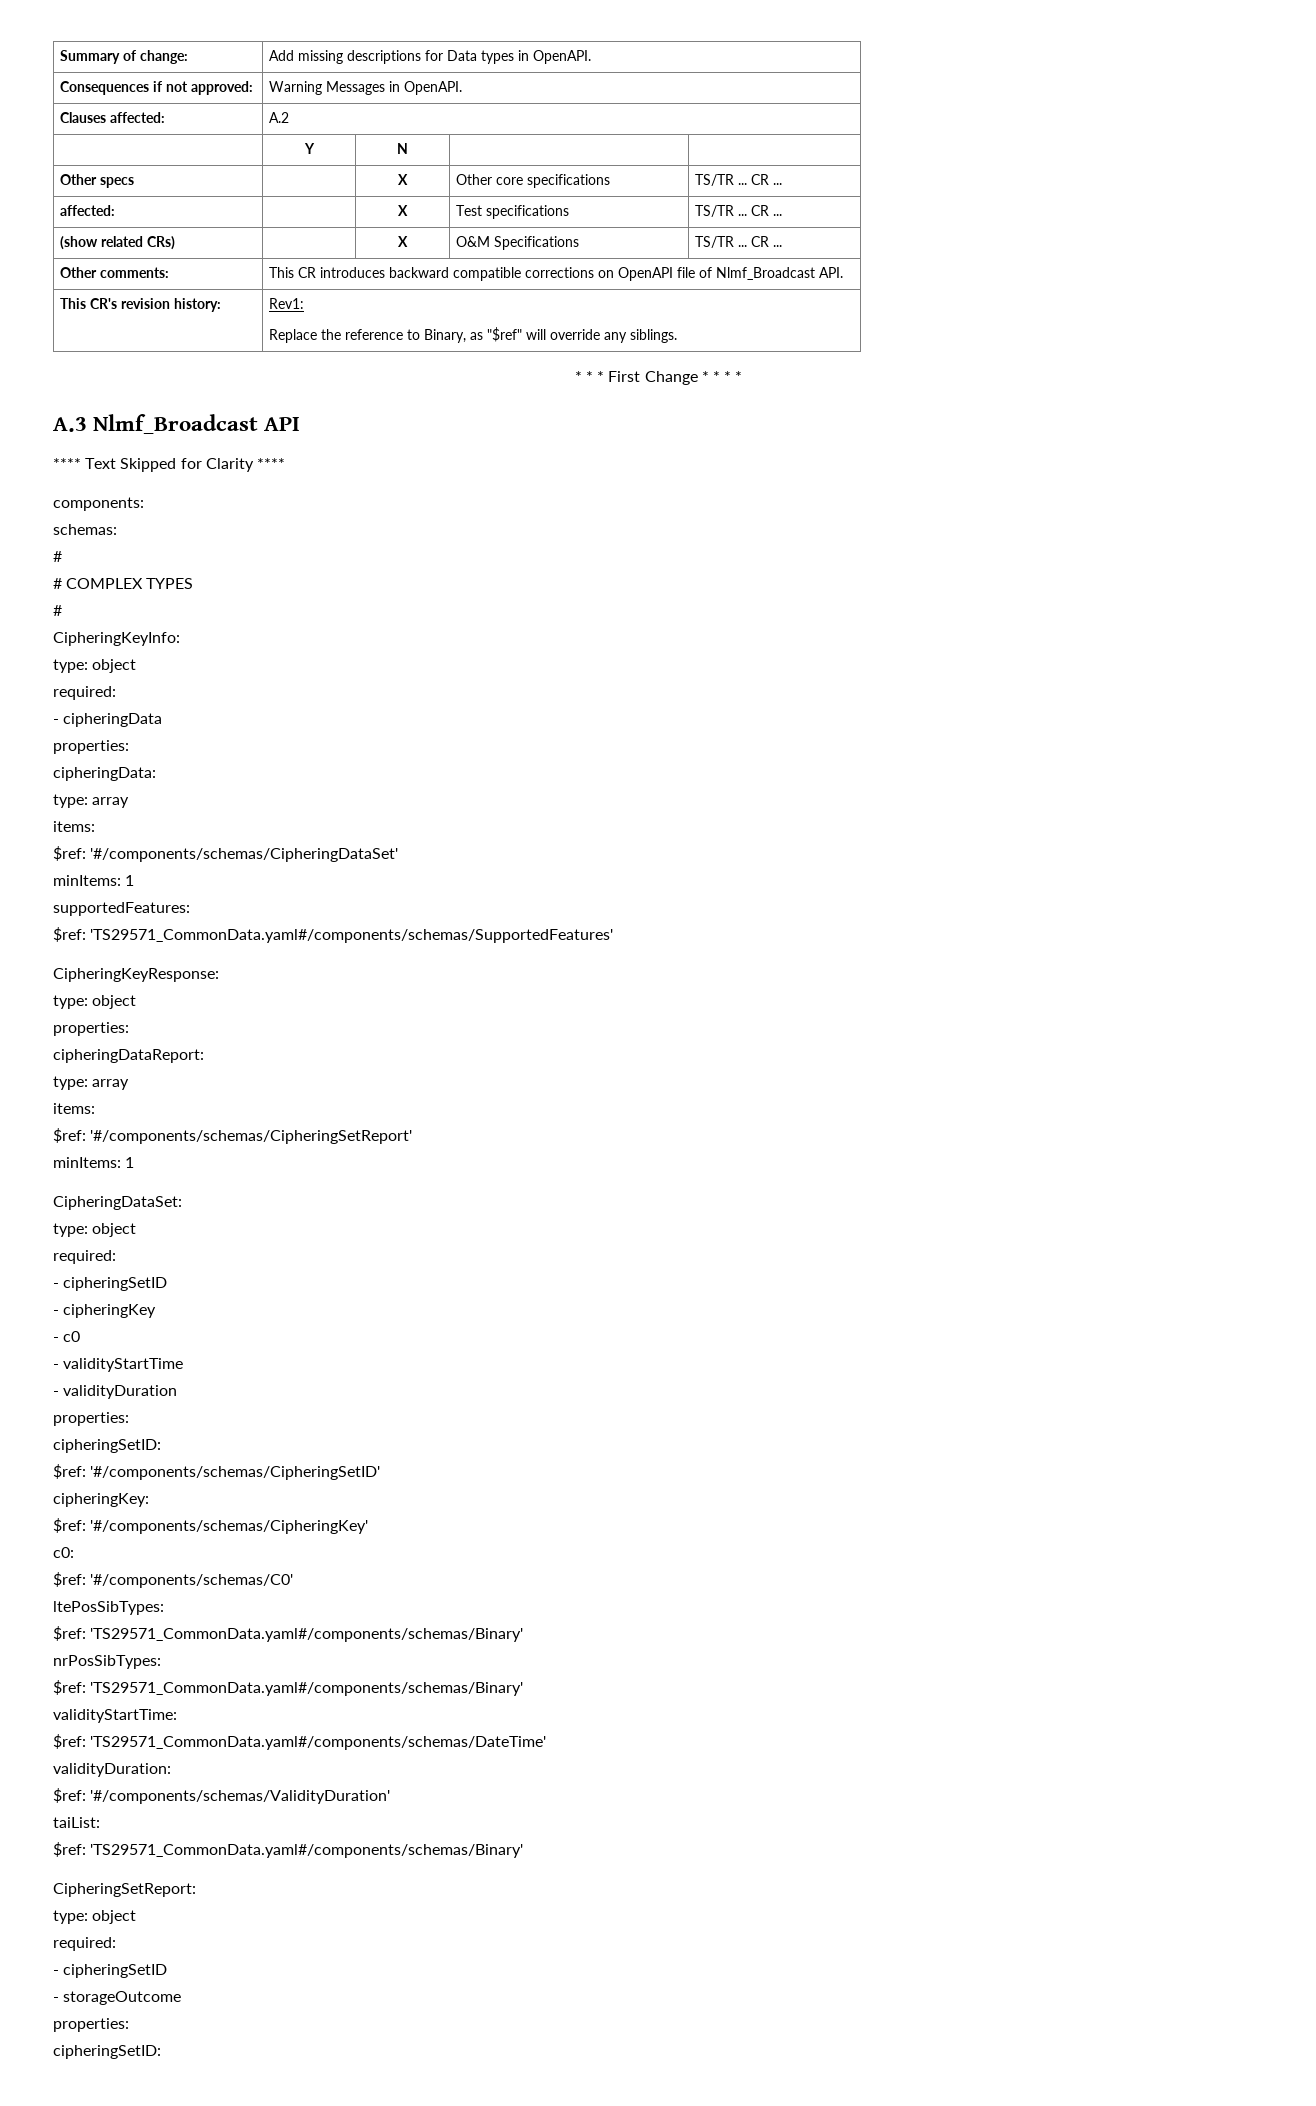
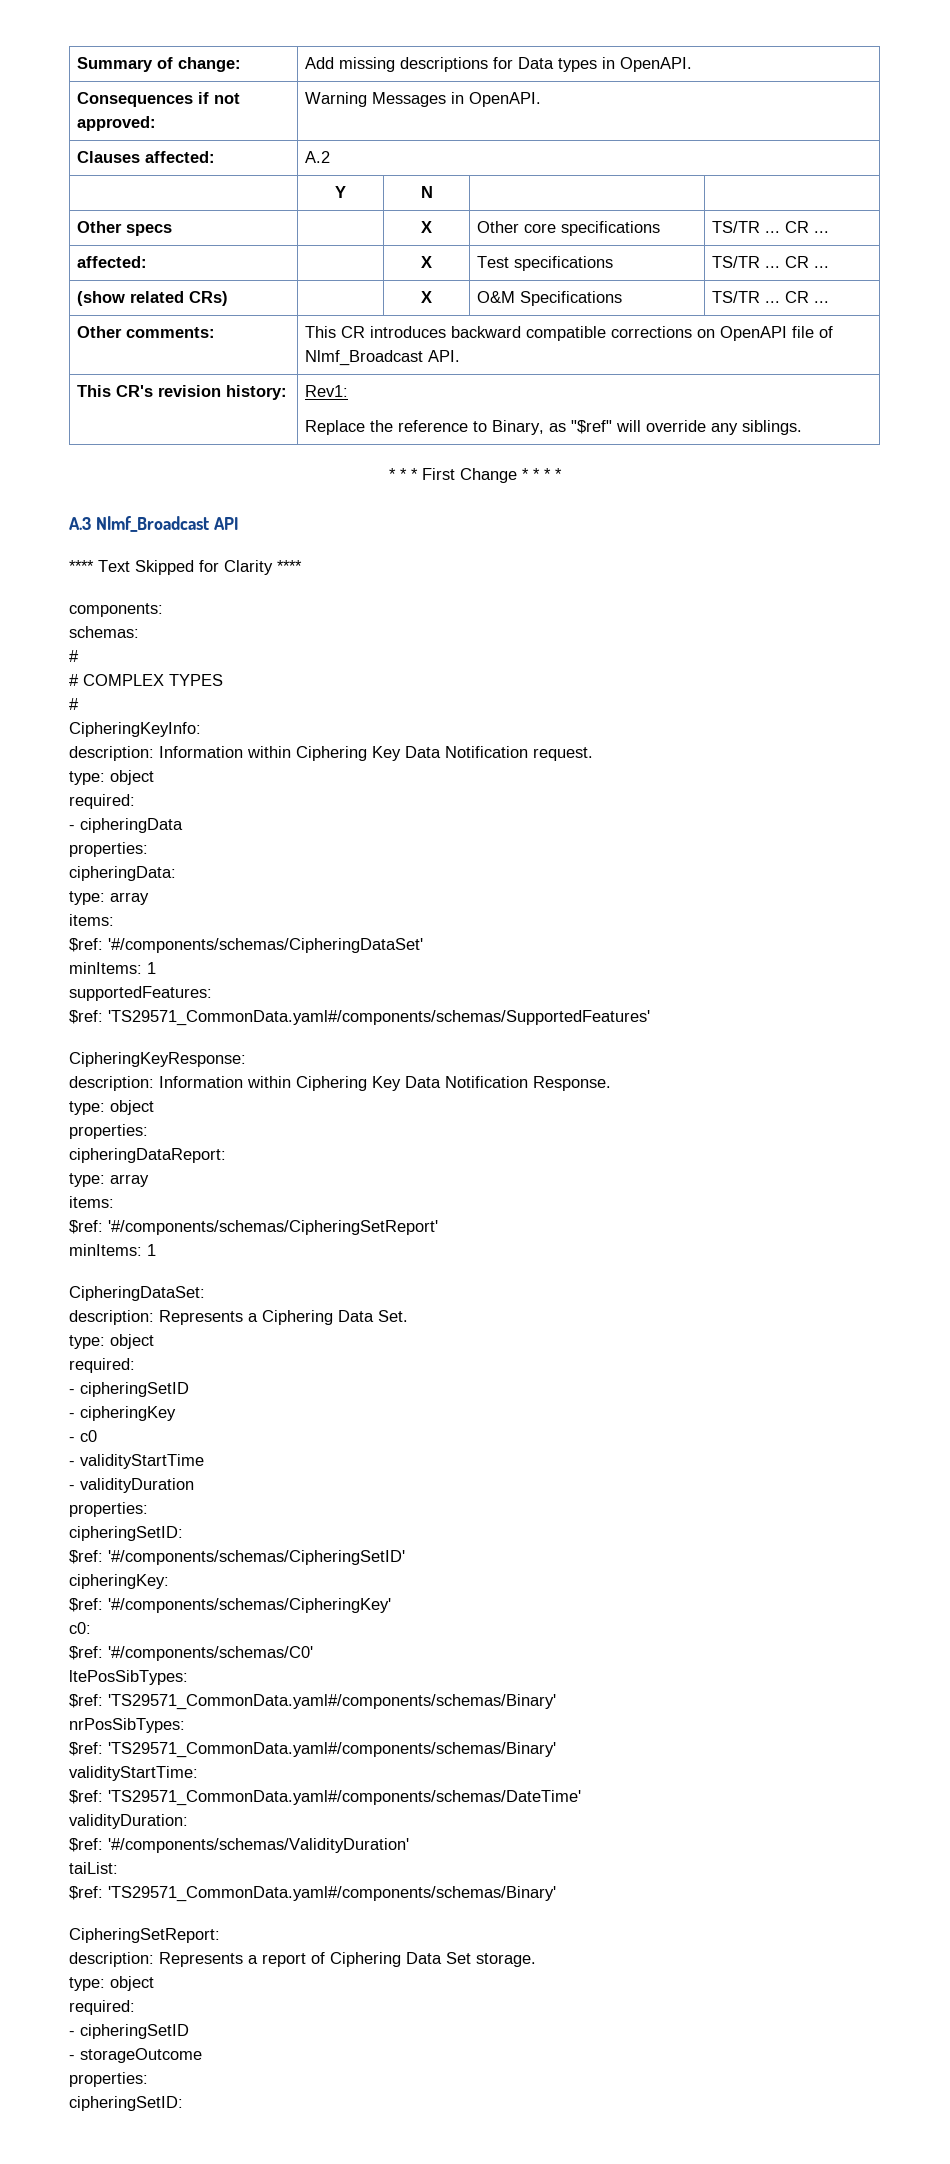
+ description: Information within Ciphering Key Data Notification request.
+ description: Information within Ciphering Key Data Notification Response.
+ description: Represents a Ciphering Data Set.
+ description: Represents a report of Ciphering Data Set storage.

